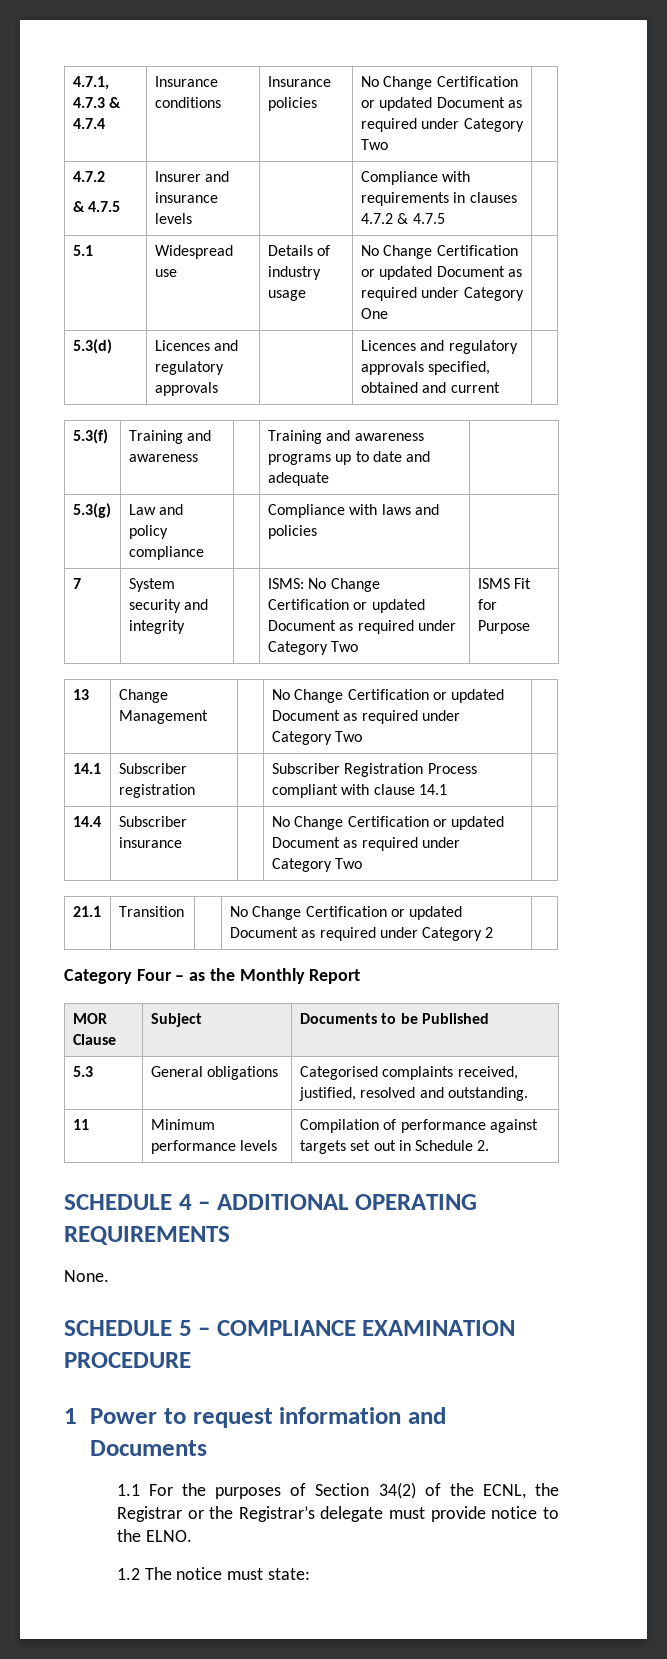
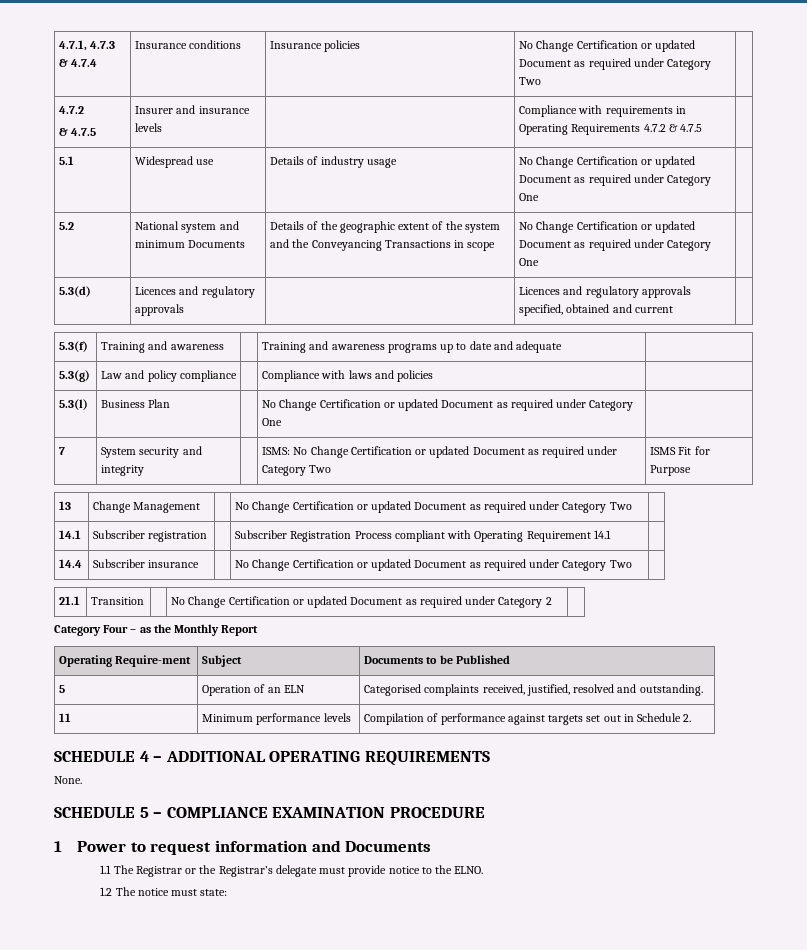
  4.7.1, 4.7.3 & 4.7.4 | Insurance conditions | Insurance policies | No Change Certification or updated Document as required under Category Two |
  4.7.2
- & 4.7.5 | Insurer and insurance levels | | Compliance with requirements in clauses 4.7.2 & 4.7.5 |
+ & 4.7.5 | Insurer and insurance levels | | Compliance with requirements in Operating Requirements 4.7.2 & 4.7.5 |
+ 5.2 | National system and minimum Documents | Details of the geographic extent of the system and the Conveyancing Transactions in scope | No Change Certification or updated Document as required under Category One |
+ 5.3(l) | Business Plan | | No Change Certification or updated Document as required under Category One |
- 14.1 | Subscriber registration | | Subscriber Registration Process compliant with clause 14.1 |
+ 14.1 | Subscriber registration | | Subscriber Registration Process compliant with Operating Requirement 14.1 |
- MOR Clause | Subject | Documents to be Published
+ Operating Require-ment | Subject | Documents to be Published
- 5.3 | General obligations | Categorised complaints received, justified, resolved and outstanding.
+ 5 | Operation of an ELN | Categorised complaints received, justified, resolved and outstanding.
- 1.1 For the purposes of Section 34(2) of the ECNL, the Registrar or the Registrar’s delegate must provide notice to the ELNO.
+ 1.1 The Registrar or the Registrar’s delegate must provide notice to the ELNO.

